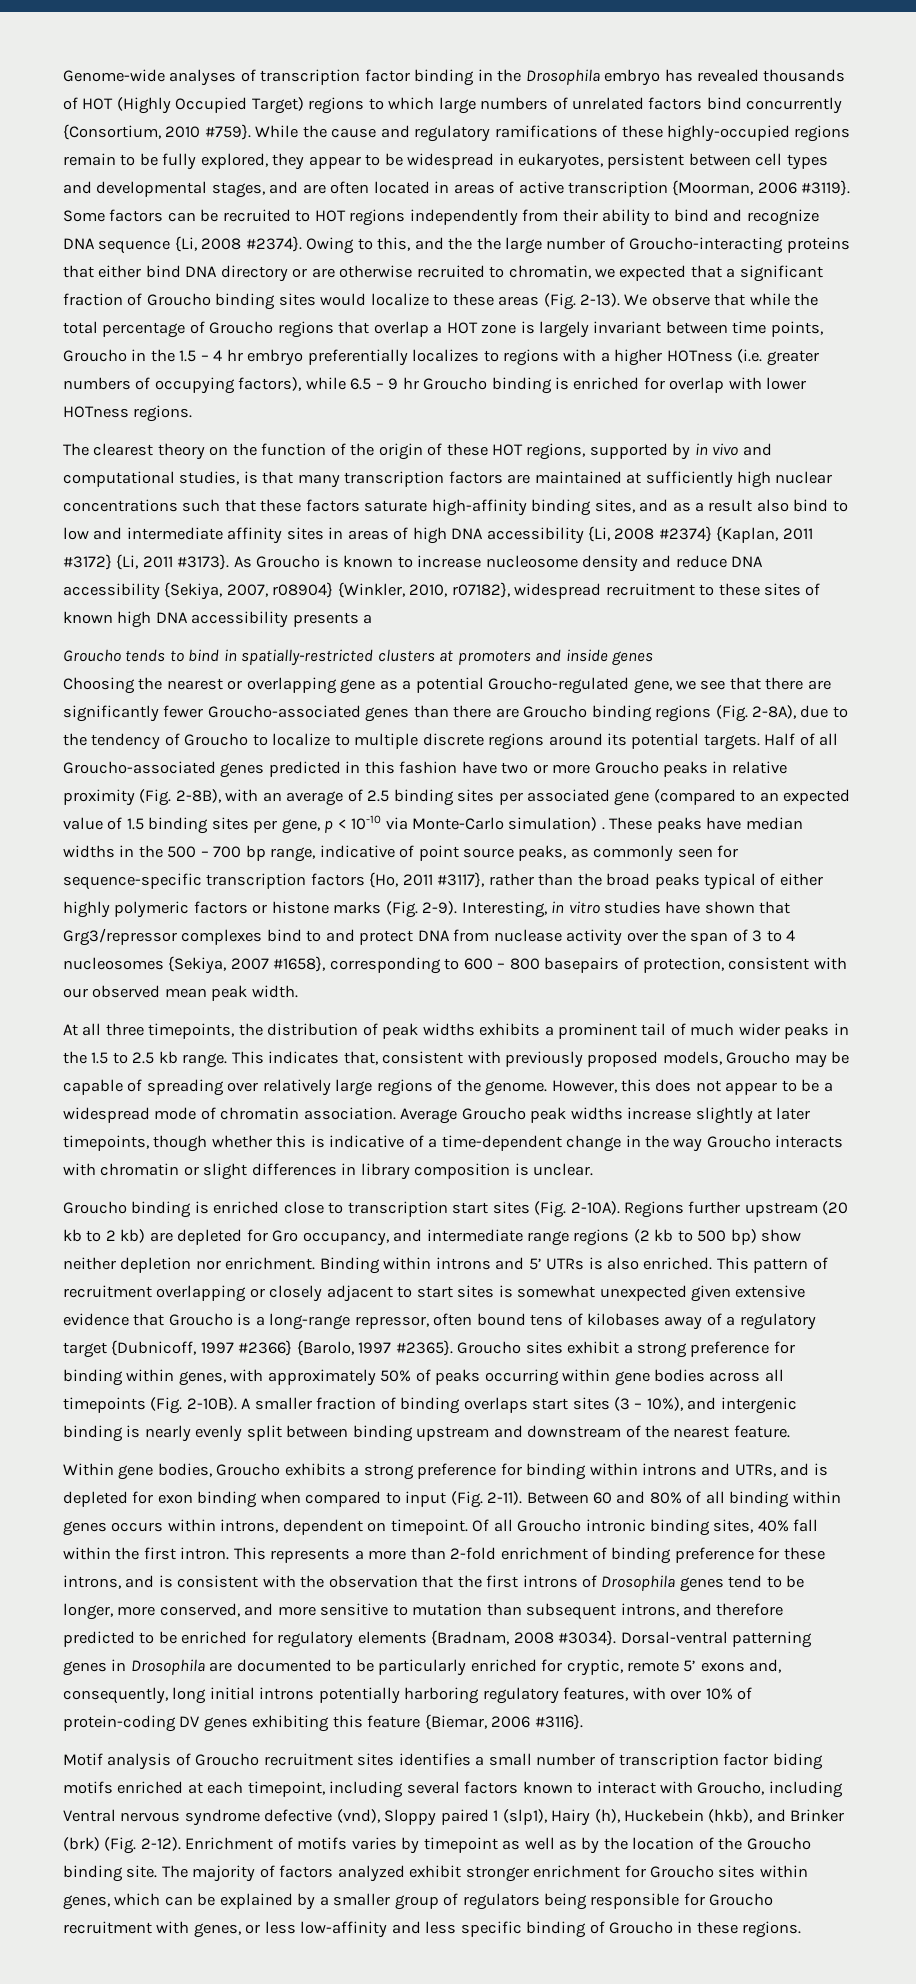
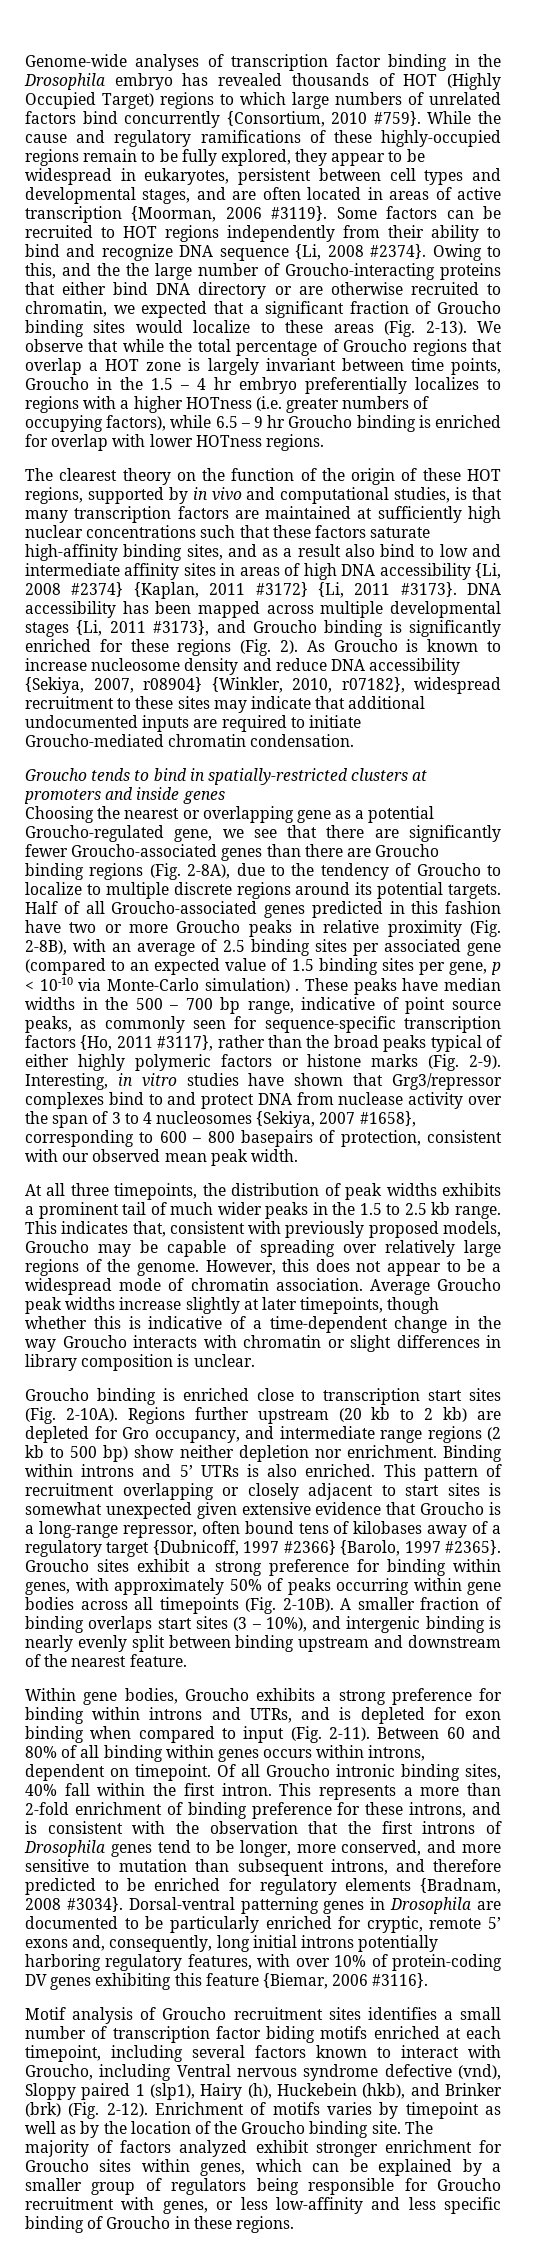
+ DNA accessibility has been mapped across multiple developmental stages {Li, 2011 #3173}, and Groucho binding is significantly enriched for these regions (Fig. 2).
- As Groucho is known to increase nucleosome density and reduce DNA accessibility {Sekiya, 2007, r08904} {Winkler, 2010, r07182}, widespread recruitment to these sites of known high DNA accessibility presents a
+ As Groucho is known to increase nucleosome density and reduce DNA accessibility {Sekiya, 2007, r08904} {Winkler, 2010, r07182}, widespread recruitment to these sites may indicate that additional undocumented inputs are required to initiate Groucho-mediated chromatin condensation.

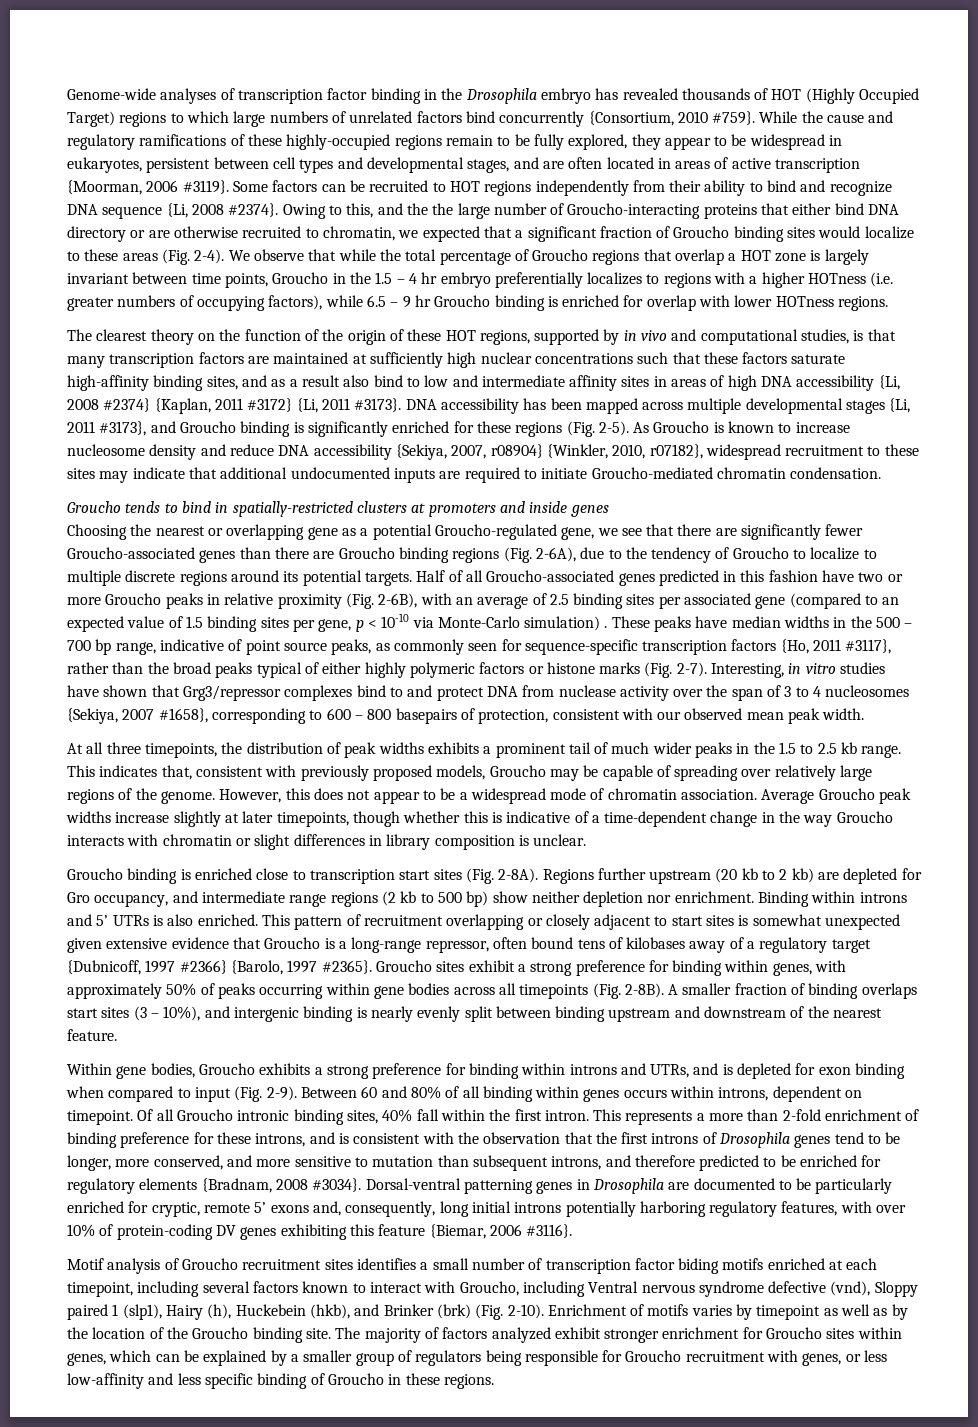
- Owing to this, and the the large number of Groucho-interacting proteins that either bind DNA directory or are otherwise recruited to chromatin, we expected that a significant fraction of Groucho binding sites would localize to these areas (Fig. 2-13).
+ Owing to this, and the the large number of Groucho-interacting proteins that either bind DNA directory or are otherwise recruited to chromatin, we expected that a significant fraction of Groucho binding sites would localize to these areas (Fig. 2-4).
- DNA accessibility has been mapped across multiple developmental stages {Li, 2011 #3173}, and Groucho binding is significantly enriched for these regions (Fig. 2).
+ DNA accessibility has been mapped across multiple developmental stages {Li, 2011 #3173}, and Groucho binding is significantly enriched for these regions (Fig. 2-5).
- Choosing the nearest or overlapping gene as a potential Groucho-regulated gene, we see that there are significantly fewer Groucho-associated genes than there are Groucho binding regions (Fig. 2-8A), due to the tendency of Groucho to localize to multiple discrete regions around its potential targets.
+ Choosing the nearest or overlapping gene as a potential Groucho-regulated gene, we see that there are significantly fewer Groucho-associated genes than there are Groucho binding regions (Fig. 2-6A), due to the tendency of Groucho to localize to multiple discrete regions around its potential targets.
- Half of all Groucho-associated genes predicted in this fashion have two or more Groucho peaks in relative proximity (Fig. 2-8B), with an average of 2.5 binding sites per associated gene (compared to an expected value of 1.5 binding sites per gene, p < 10-10 via Monte-Carlo simulation) .
+ Half of all Groucho-associated genes predicted in this fashion have two or more Groucho peaks in relative proximity (Fig. 2-6B), with an average of 2.5 binding sites per associated gene (compared to an expected value of 1.5 binding sites per gene, p < 10-10 via Monte-Carlo simulation) .
- These peaks have median widths in the 500 – 700 bp range, indicative of point source peaks, as commonly seen for sequence-specific transcription factors {Ho, 2011 #3117}, rather than the broad peaks typical of either highly polymeric factors or histone marks (Fig. 2-9).
+ These peaks have median widths in the 500 – 700 bp range, indicative of point source peaks, as commonly seen for sequence-specific transcription factors {Ho, 2011 #3117}, rather than the broad peaks typical of either highly polymeric factors or histone marks (Fig. 2-7).
- Groucho binding is enriched close to transcription start sites (Fig. 2-10A).
+ Groucho binding is enriched close to transcription start sites (Fig. 2-8A).
- Groucho sites exhibit a strong preference for binding within genes, with approximately 50% of peaks occurring within gene bodies across all timepoints (Fig. 2-10B).
+ Groucho sites exhibit a strong preference for binding within genes, with approximately 50% of peaks occurring within gene bodies across all timepoints (Fig. 2-8B).
- Within gene bodies, Groucho exhibits a strong preference for binding within introns and UTRs, and is depleted for exon binding when compared to input (Fig. 2-11).
+ Within gene bodies, Groucho exhibits a strong preference for binding within introns and UTRs, and is depleted for exon binding when compared to input (Fig. 2-9).
- Motif analysis of Groucho recruitment sites identifies a small number of transcription factor biding motifs enriched at each timepoint, including several factors known to interact with Groucho, including Ventral nervous syndrome defective (vnd), Sloppy paired 1 (slp1), Hairy (h), Huckebein (hkb), and Brinker (brk) (Fig. 2-12).
+ Motif analysis of Groucho recruitment sites identifies a small number of transcription factor biding motifs enriched at each timepoint, including several factors known to interact with Groucho, including Ventral nervous syndrome defective (vnd), Sloppy paired 1 (slp1), Hairy (h), Huckebein (hkb), and Brinker (brk) (Fig. 2-10).

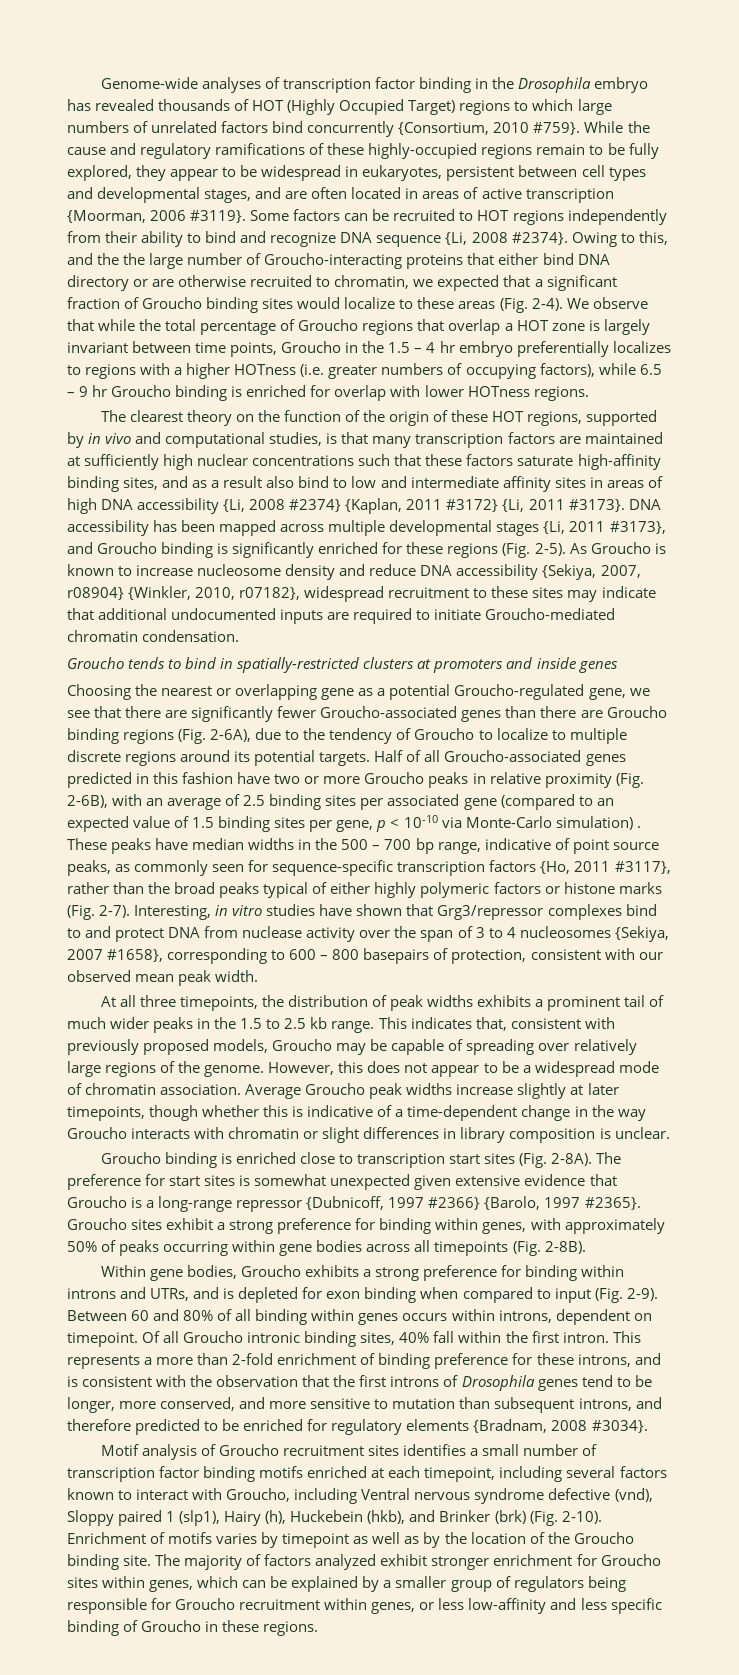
- Regions further upstream (20 kb to 2 kb) are depleted for Gro occupancy, and intermediate range regions (2 kb to 500 bp) show neither depletion nor enrichment. Binding within introns and 5’ UTRs is also enriched. This pattern of recruitment overlapping or closely adjacent to start sites is somewhat unexpected given extensive evidence that Groucho is a long-range repressor, often bound tens of kilobases away of a regulatory target {Dubnicoff, 1997 #2366} {Barolo, 1997 #2365}.
+ The preference for start sites is somewhat unexpected given extensive evidence that Groucho is a long-range repressor {Dubnicoff, 1997 #2366} {Barolo, 1997 #2365}.
- A smaller fraction of binding overlaps start sites (3 – 10%), and intergenic binding is nearly evenly split between binding upstream and downstream of the nearest feature.
- Dorsal-ventral patterning genes in Drosophila are documented to be particularly enriched for cryptic, remote 5’ exons and, consequently, long initial introns potentially harboring regulatory features, with over 10% of protein-coding DV genes exhibiting this feature {Biemar, 2006 #3116}.
- Motif analysis of Groucho recruitment sites identifies a small number of transcription factor biding motifs enriched at each timepoint, including several factors known to interact with Groucho, including Ventral nervous syndrome defective (vnd), Sloppy paired 1 (slp1), Hairy (h), Huckebein (hkb), and Brinker (brk) (Fig. 2-10).
+ Motif analysis of Groucho recruitment sites identifies a small number of transcription factor binding motifs enriched at each timepoint, including several factors known to interact with Groucho, including Ventral nervous syndrome defective (vnd), Sloppy paired 1 (slp1), Hairy (h), Huckebein (hkb), and Brinker (brk) (Fig. 2-10).
- The majority of factors analyzed exhibit stronger enrichment for Groucho sites within genes, which can be explained by a smaller group of regulators being responsible for Groucho recruitment with genes, or less low-affinity and less specific binding of Groucho in these regions.
+ The majority of factors analyzed exhibit stronger enrichment for Groucho sites within genes, which can be explained by a smaller group of regulators being responsible for Groucho recruitment within genes, or less low-affinity and less specific binding of Groucho in these regions.

